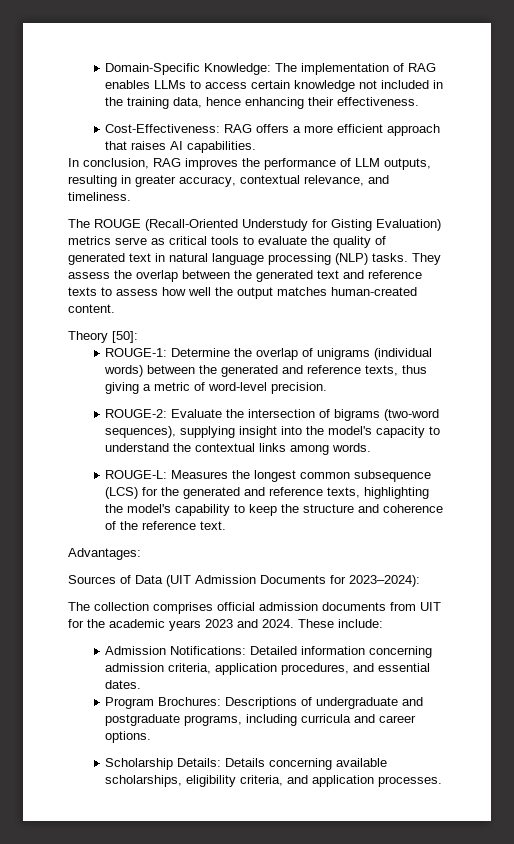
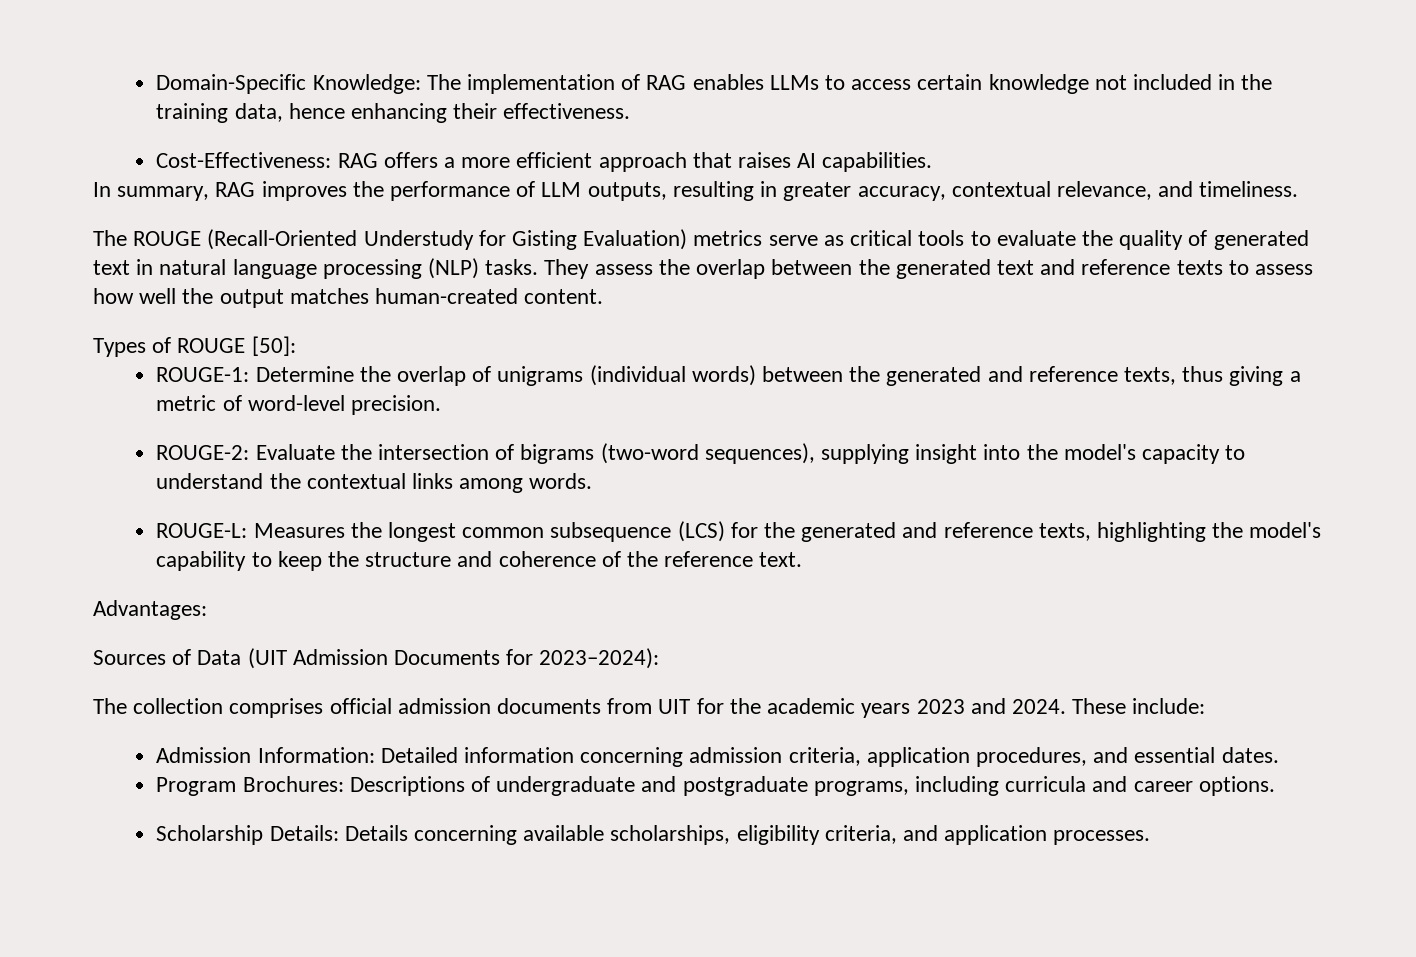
- In conclusion, RAG improves the performance of LLM outputs, resulting in greater accuracy, contextual relevance, and timeliness.
+ In summary, RAG improves the performance of LLM outputs, resulting in greater accuracy, contextual relevance, and timeliness.
- Theory [50]:
+ Types of ROUGE [50]:
- Admission Notifications: Detailed information concerning admission criteria, application procedures, and essential dates.
+ Admission Information: Detailed information concerning admission criteria, application procedures, and essential dates.

